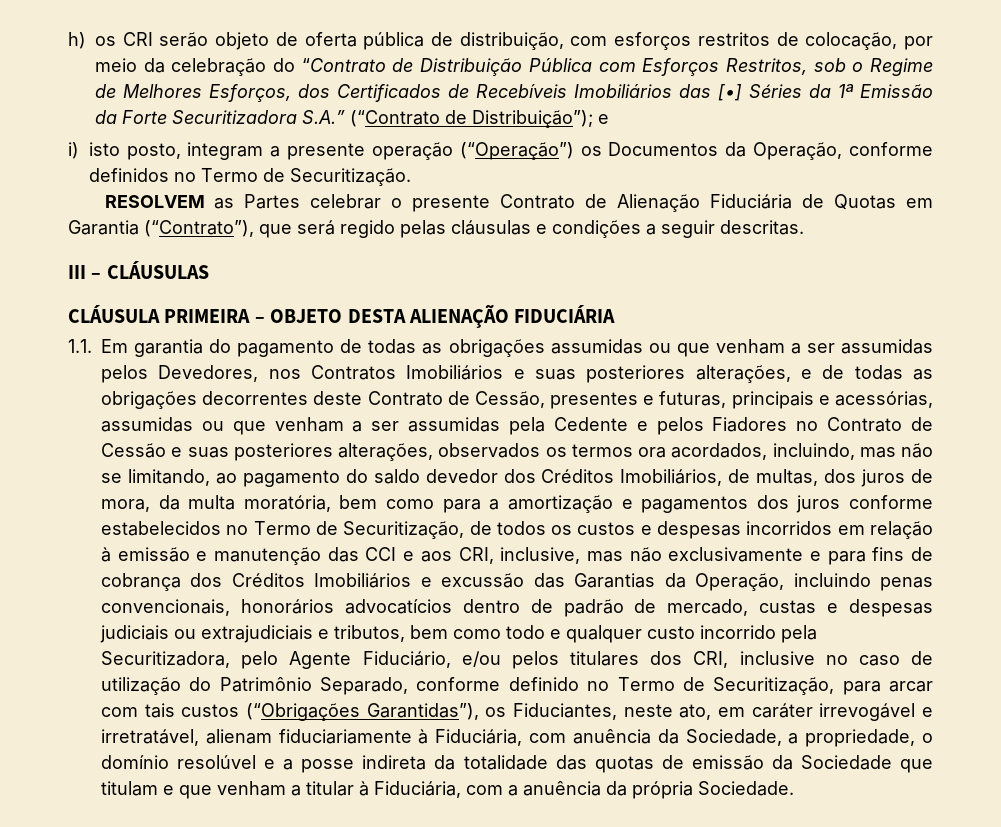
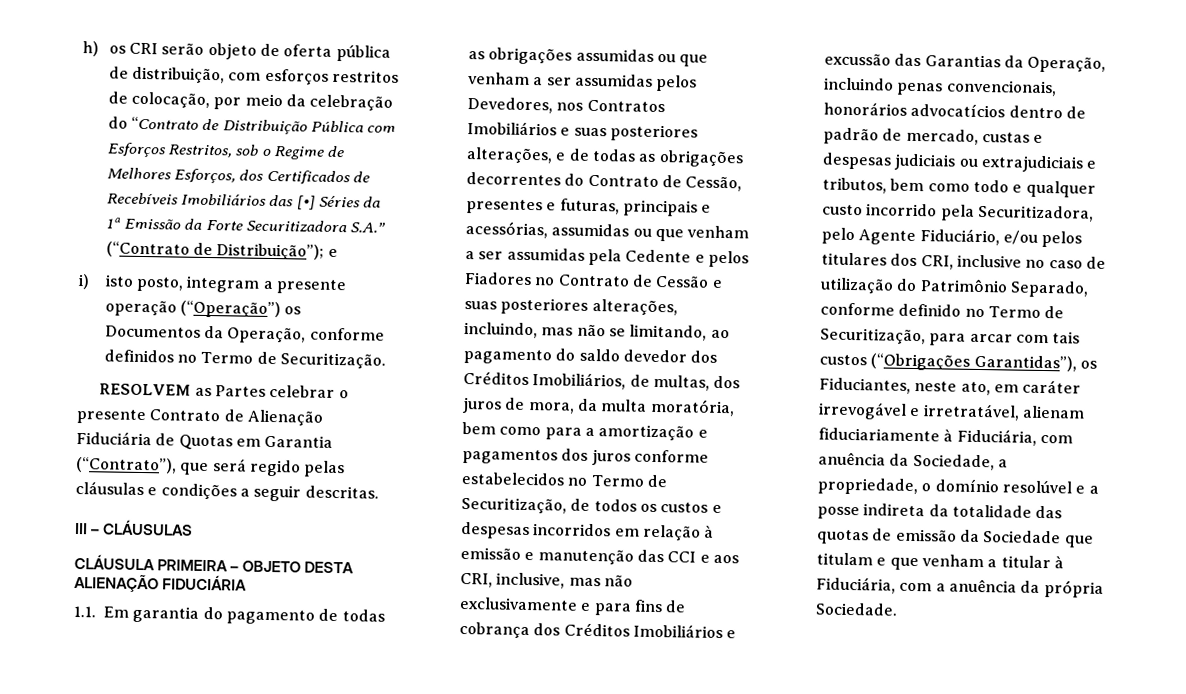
- 1.1. Em garantia do pagamento de todas as obrigações assumidas ou que venham a ser assumidas pelos Devedores, nos Contratos Imobiliários e suas posteriores alterações, e de todas as obrigações decorrentes deste Contrato de Cessão, presentes e futuras, principais e acessórias, assumidas ou que venham a ser assumidas pela Cedente e pelos Fiadores no Contrato de Cessão e suas posteriores alterações, observados os termos ora acordados, incluindo, mas não se limitando, ao pagamento do saldo devedor dos Créditos Imobiliários, de multas, dos juros de mora, da multa moratória, bem como para a amortização e pagamentos dos juros conforme estabelecidos no Termo de Securitização, de todos os custos e despesas incorridos em relação à emissão e manutenção das CCI e aos CRI, inclusive, mas não exclusivamente e para fins de cobrança dos Créditos Imobiliários e excussão das Garantias da Operação, incluindo penas convencionais, honorários advocatícios dentro de padrão de mercado, custas e despesas judiciais ou extrajudiciais e tributos, bem como todo e qualquer custo incorrido pela Securitizadora, pelo Agente Fiduciário, e/ou pelos titulares dos CRI, inclusive no caso de utilização do Patrimônio Separado, conforme definido no Termo de Securitização, para arcar com tais custos (“Obrigações Garantidas”), os Fiduciantes, neste ato, em caráter irrevogável e irretratável, alienam fiduciariamente à Fiduciária, com anuência da Sociedade, a propriedade, o domínio resolúvel e a posse indireta da totalidade das quotas de emissão da Sociedade que titulam e que venham a titular à Fiduciária, com a anuência da própria Sociedade.
+ 1.1. Em garantia do pagamento de todas as obrigações assumidas ou que venham a ser assumidas pelos Devedores, nos Contratos Imobiliários e suas posteriores alterações, e de todas as obrigações decorrentes do Contrato de Cessão, presentes e futuras, principais e acessórias, assumidas ou que venham a ser assumidas pela Cedente e pelos Fiadores no Contrato de Cessão e suas posteriores alterações, incluindo, mas não se limitando, ao pagamento do saldo devedor dos Créditos Imobiliários, de multas, dos juros de mora, da multa moratória, bem como para a amortização e pagamentos dos juros conforme estabelecidos no Termo de Securitização, de todos os custos e despesas incorridos em relação à emissão e manutenção das CCI e aos CRI, inclusive, mas não exclusivamente e para fins de cobrança dos Créditos Imobiliários e excussão das Garantias da Operação, incluindo penas convencionais, honorários advocatícios dentro de padrão de mercado, custas e despesas judiciais ou extrajudiciais e tributos, bem como todo e qualquer custo incorrido pela Securitizadora, pelo Agente Fiduciário, e/ou pelos titulares dos CRI, inclusive no caso de utilização do Patrimônio Separado, conforme definido no Termo de Securitização, para arcar com tais custos (“Obrigações Garantidas”), os Fiduciantes, neste ato, em caráter irrevogável e irretratável, alienam fiduciariamente à Fiduciária, com anuência da Sociedade, a propriedade, o domínio resolúvel e a posse indireta da totalidade das quotas de emissão da Sociedade que titulam e que venham a titular à Fiduciária, com a anuência da própria Sociedade.

